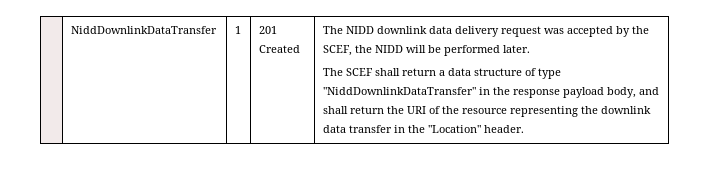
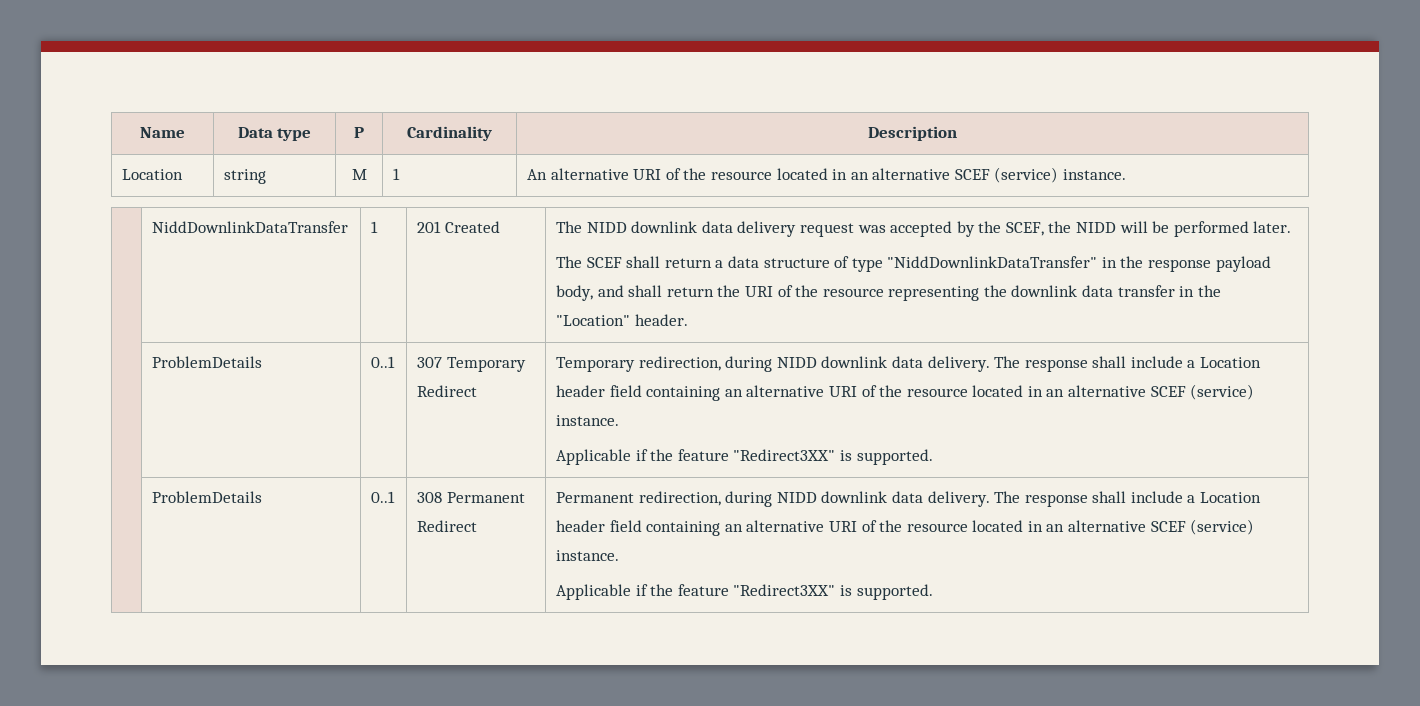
+ Name | Data type | P | Cardinality | Description
+ Location | string | M | 1 | An alternative URI of the resource located in an alternative SCEF (service) instance.
+ ProblemDetails | 0..1 | 307 Temporary Redirect | Temporary redirection, during NIDD downlink data delivery. The response shall include a Location header field containing an alternative URI of the resource located in an alternative SCEF (service) instance.
+ Applicable if the feature "Redirect3XX" is supported.
+ | ProblemDetails | 0..1 | 308 Permanent Redirect | Permanent redirection, during NIDD downlink data delivery. The response shall include a Location header field containing an alternative URI of the resource located in an alternative SCEF (service) instance.
+ Applicable if the feature "Redirect3XX" is supported.

